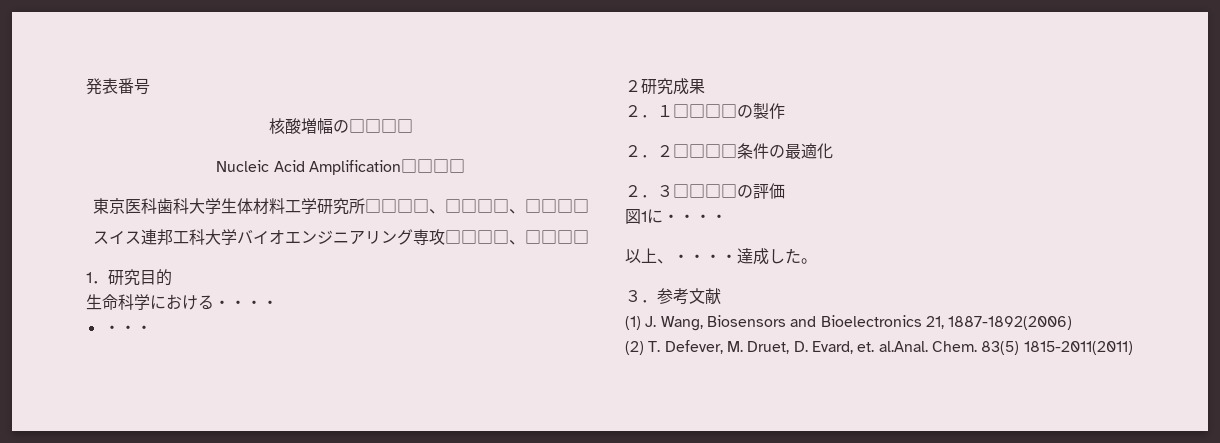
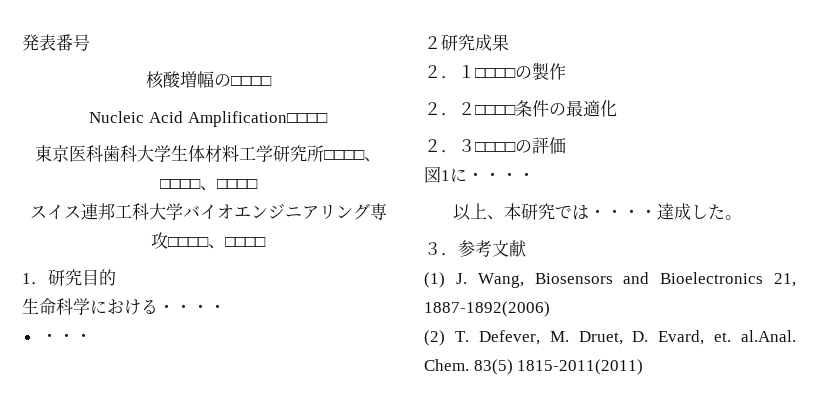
- 以上、・・・・達成した。
+ 以上、本研究では・・・・達成した。

